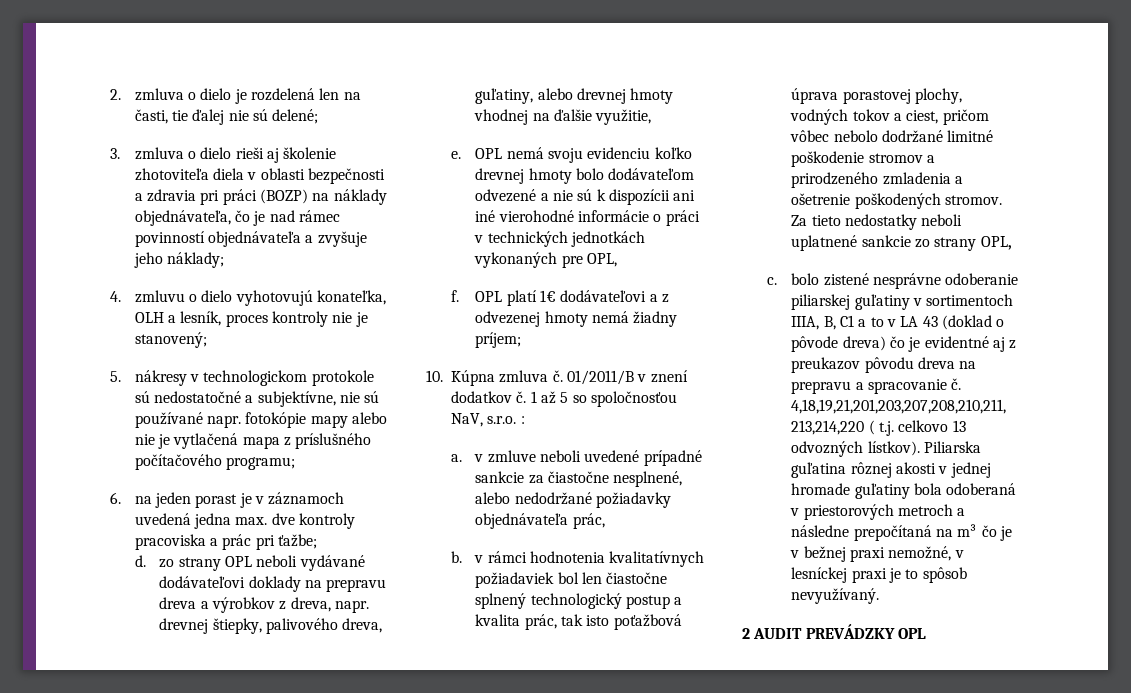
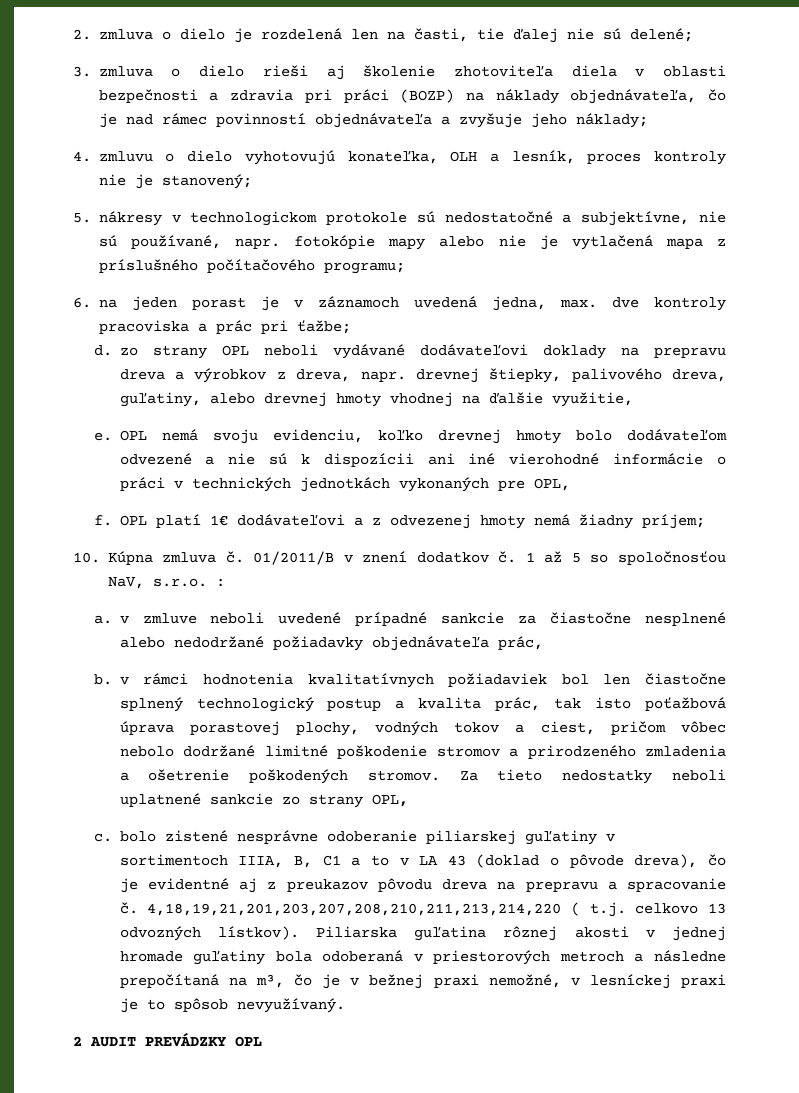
- 5. nákresy v technologickom protokole sú nedostatočné a subjektívne, nie sú používané napr. fotokópie mapy alebo nie je vytlačená mapa z príslušného počítačového programu;
+ 5. nákresy v technologickom protokole sú nedostatočné a subjektívne, nie sú používané, napr. fotokópie mapy alebo nie je vytlačená mapa z príslušného počítačového programu;
- 6. na jeden porast je v záznamoch uvedená jedna max. dve kontroly pracoviska a prác pri ťažbe;
+ 6. na jeden porast je v záznamoch uvedená jedna, max. dve kontroly pracoviska a prác pri ťažbe;
- OPL nemá svoju evidenciu koľko drevnej hmoty bolo dodávateľom odvezené a nie sú k dispozícii ani iné vierohodné informácie o práci v technických jednotkách vykonaných pre OPL,
+ OPL nemá svoju evidenciu, koľko drevnej hmoty bolo dodávateľom odvezené a nie sú k dispozícii ani iné vierohodné informácie o práci v technických jednotkách vykonaných pre OPL,
- a. v zmluve neboli uvedené prípadné sankcie za čiastočne nesplnené, alebo nedodržané požiadavky objednávateľa prác,
+ a. v zmluve neboli uvedené prípadné sankcie za čiastočne nesplnené alebo nedodržané požiadavky objednávateľa prác,
- c. bolo zistené nesprávne odoberanie piliarskej guľatiny v sortimentoch IIIA, B, C1 a to v LA 43 (doklad o pôvode dreva) čo je evidentné aj z preukazov pôvodu dreva na prepravu a spracovanie č.
+ c. bolo zistené nesprávne odoberanie piliarskej guľatiny v sortimentoch IIIA, B, C1 a to v LA 43 (doklad o pôvode dreva), čo je evidentné aj z preukazov pôvodu dreva na prepravu a spracovanie č.
- Piliarska guľatina rôznej akosti v jednej hromade guľatiny bola odoberaná v priestorových metroch a následne prepočítaná na m³ čo je v bežnej praxi nemožné, v lesníckej praxi je to spôsob nevyužívaný.
+ Piliarska guľatina rôznej akosti v jednej hromade guľatiny bola odoberaná v priestorových metroch a následne prepočítaná na m³, čo je v bežnej praxi nemožné, v lesníckej praxi je to spôsob nevyužívaný.

